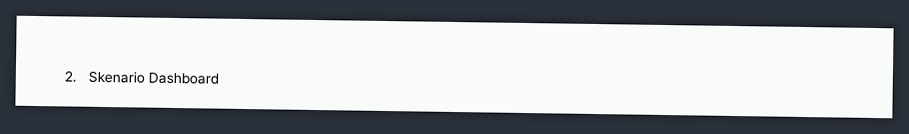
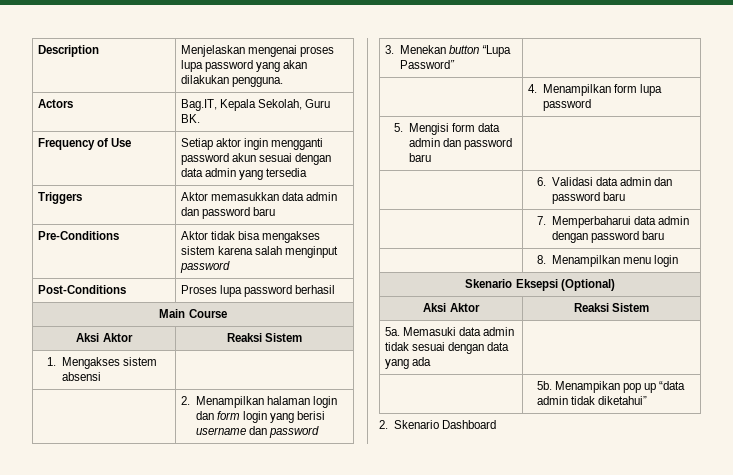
+ Description | Menjelaskan mengenai proses lupa password yang akan dilakukan pengguna.
+ Actors | Bag.IT, Kepala Sekolah, Guru BK.
+ Frequency of Use | Setiap aktor ingin mengganti password akun sesuai dengan data admin yang tersedia
+ Triggers | Aktor memasukkan data admin dan password baru
+ Pre-Conditions | Aktor tidak bisa mengakses sistem karena salah menginput password
+ Post-Conditions | Proses lupa password berhasil
+ Main Course
+ Aksi Aktor | Reaksi Sistem
+ 1. Mengakses sistem absensi |
+ | 2. Menampilkan halaman login dan form login yang berisi username dan password
+ 3. Menekan button “Lupa Password” |
+ | 4. Menampilkan form lupa password
+ 5. Mengisi form data admin dan password baru |
+ | 6. Validasi data admin dan password baru
+ | 7. Memperbaharui data admin dengan password baru
+ | 8. Menampilkan menu login
+ Skenario Eksepsi (Optional)
+ Aksi Aktor | Reaksi Sistem
+ 5a. Memasuki data admin tidak sesuai dengan data yang ada |
+ | 5b. Menampikan pop up “data admin tidak diketahui”

